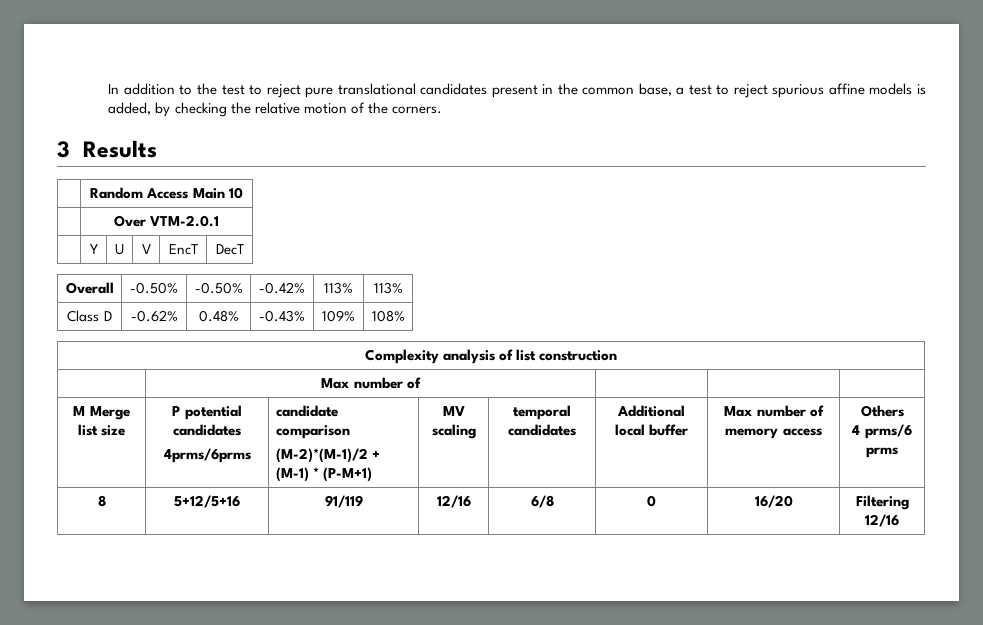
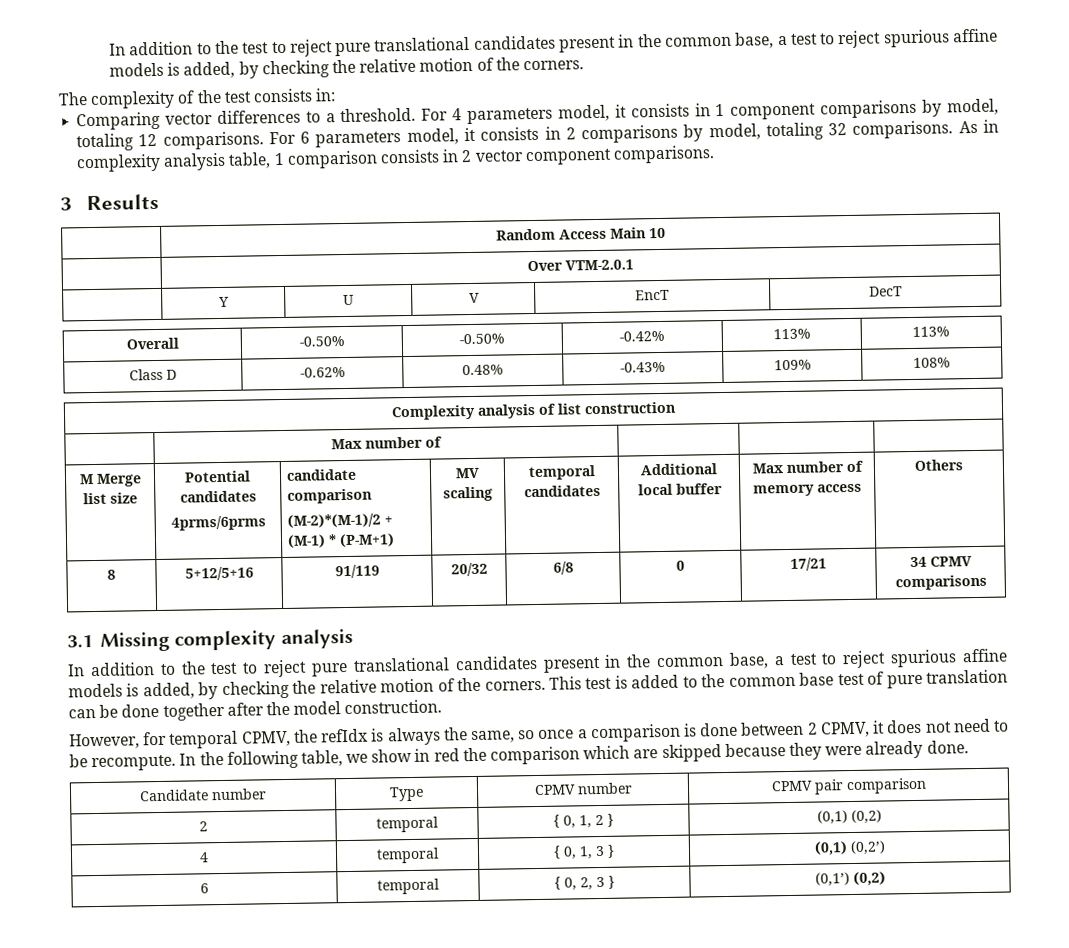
+ The complexity of the test consists in:
+ Comparing vector differences to a threshold. For 4 parameters model, it consists in 1 component comparisons by model, totaling 12 comparisons. For 6 parameters model, it consists in 2 comparisons by model, totaling 32 comparisons. As in complexity analysis table, 1 comparison consists in 2 vector component comparisons.
- M Merge list size | P potential candidates
+ M Merge list size | Potential candidates
  4prms/6prms | candidate comparison
  (M-2)*(M-1)/2 + (M-1) * (P-M+1) | MV scaling | temporal candidates | Additional local buffer | Max number of memory access | Others
- 4 prms/6 prms
- 8 | 5+12/5+16 | 91/119 | 12/16 | 6/8 | 0 | 16/20 | Filtering 12/16
+ 8 | 5+12/5+16 | 91/119 | 20/32 | 6/8 | 0 | 17/21 | 34 CPMV comparisons
+ 3.1 Missing complexity analysis
+ In addition to the test to reject pure translational candidates present in the common base, a test to reject spurious affine models is added, by checking the relative motion of the corners. This test is added to the common base test of pure translation can be done together after the model construction.
+ However, for temporal CPMV, the refIdx is always the same, so once a comparison is done between 2 CPMV, it does not need to be recompute. In the following table, we show in red the comparison which are skipped because they were already done.
+ Candidate number | Type | CPMV number | CPMV pair comparison
+ 2 | temporal | { 0, 1, 2 } | (0,1) (0,2)
+ 4 | temporal | { 0, 1, 3 } | (0,1) (0,2’)
+ 6 | temporal | { 0, 2, 3 } | (0,1’) (0,2)

